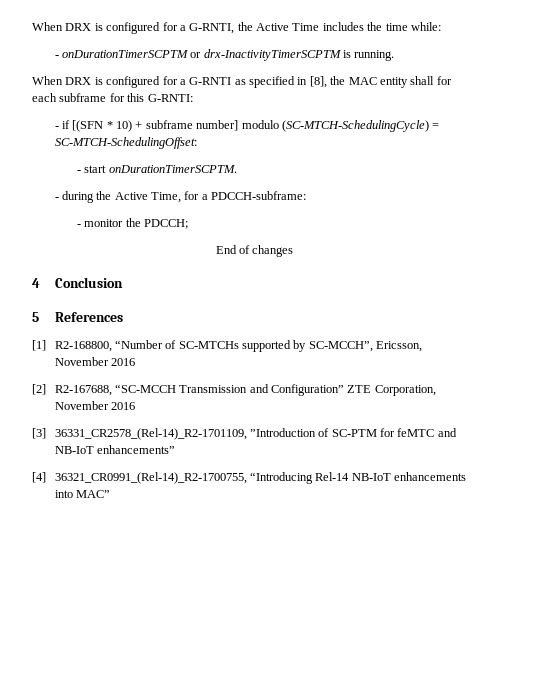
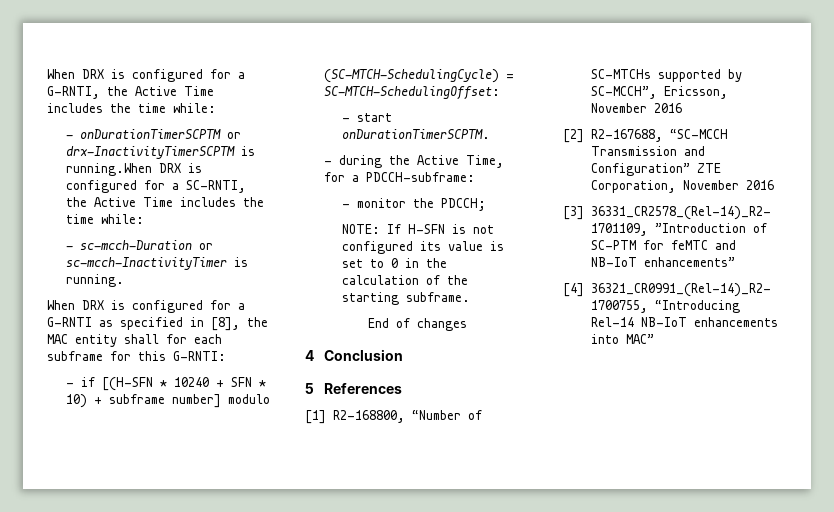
- - onDurationTimerSCPTM or drx-InactivityTimerSCPTM is running.
+ - onDurationTimerSCPTM or drx-InactivityTimerSCPTM is running.When DRX is configured for a SC-RNTI, the Active Time includes the time while:
+ - sc-mcch-Duration or sc-mcch-InactivityTimer is running.
- - if [(SFN * 10) + subframe number] modulo (SC-MTCH-SchedulingCycle) = SC-MTCH-SchedulingOffset:
+ - if [(H-SFN * 10240 + SFN * 10) + subframe number] modulo (SC-MTCH-SchedulingCycle) = SC-MTCH-SchedulingOffset:
+ NOTE: If H-SFN is not configured its value is set to 0 in the calculation of the starting subframe.

